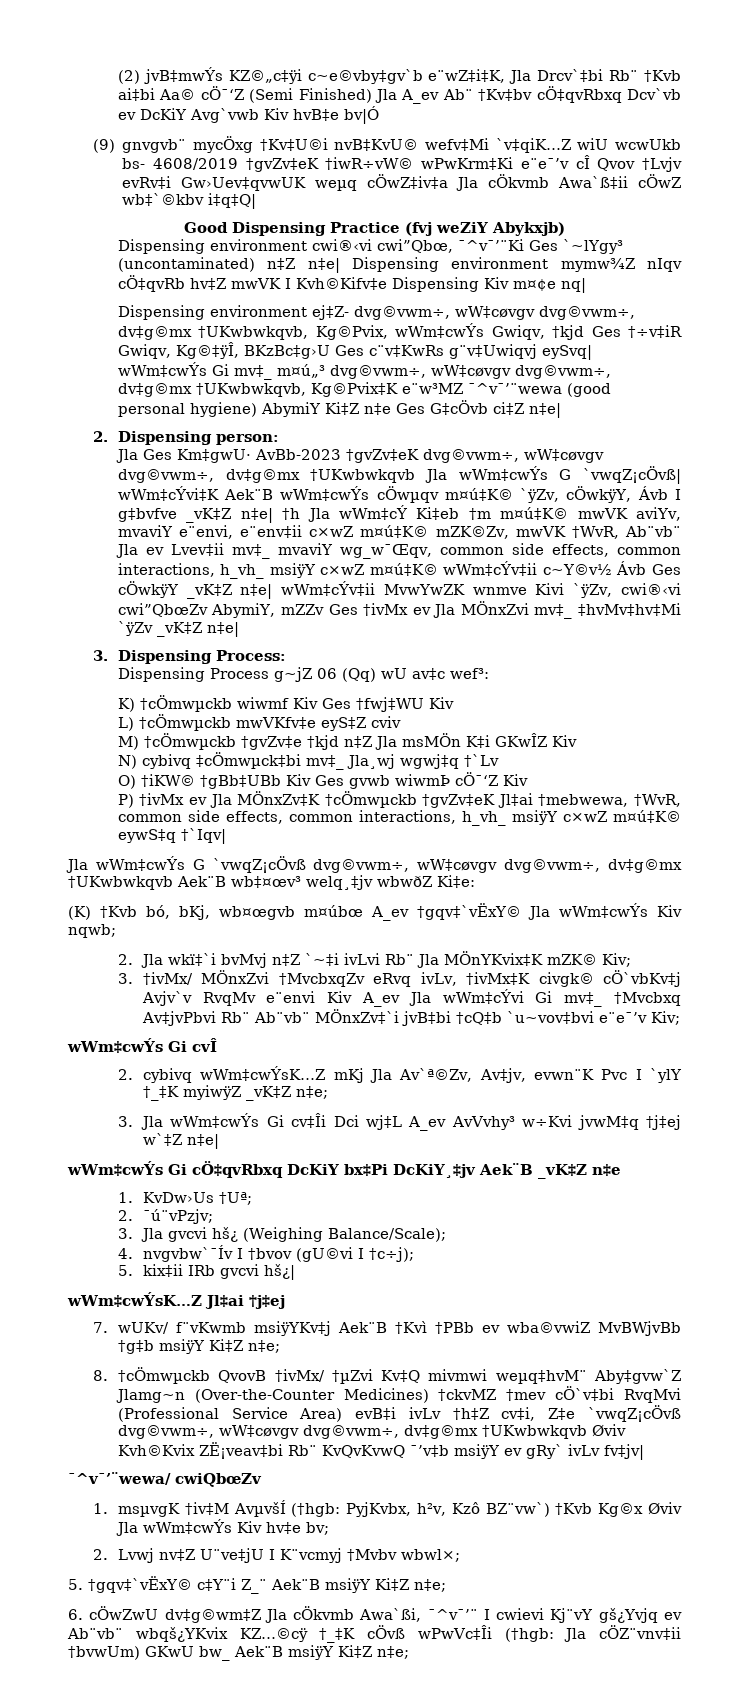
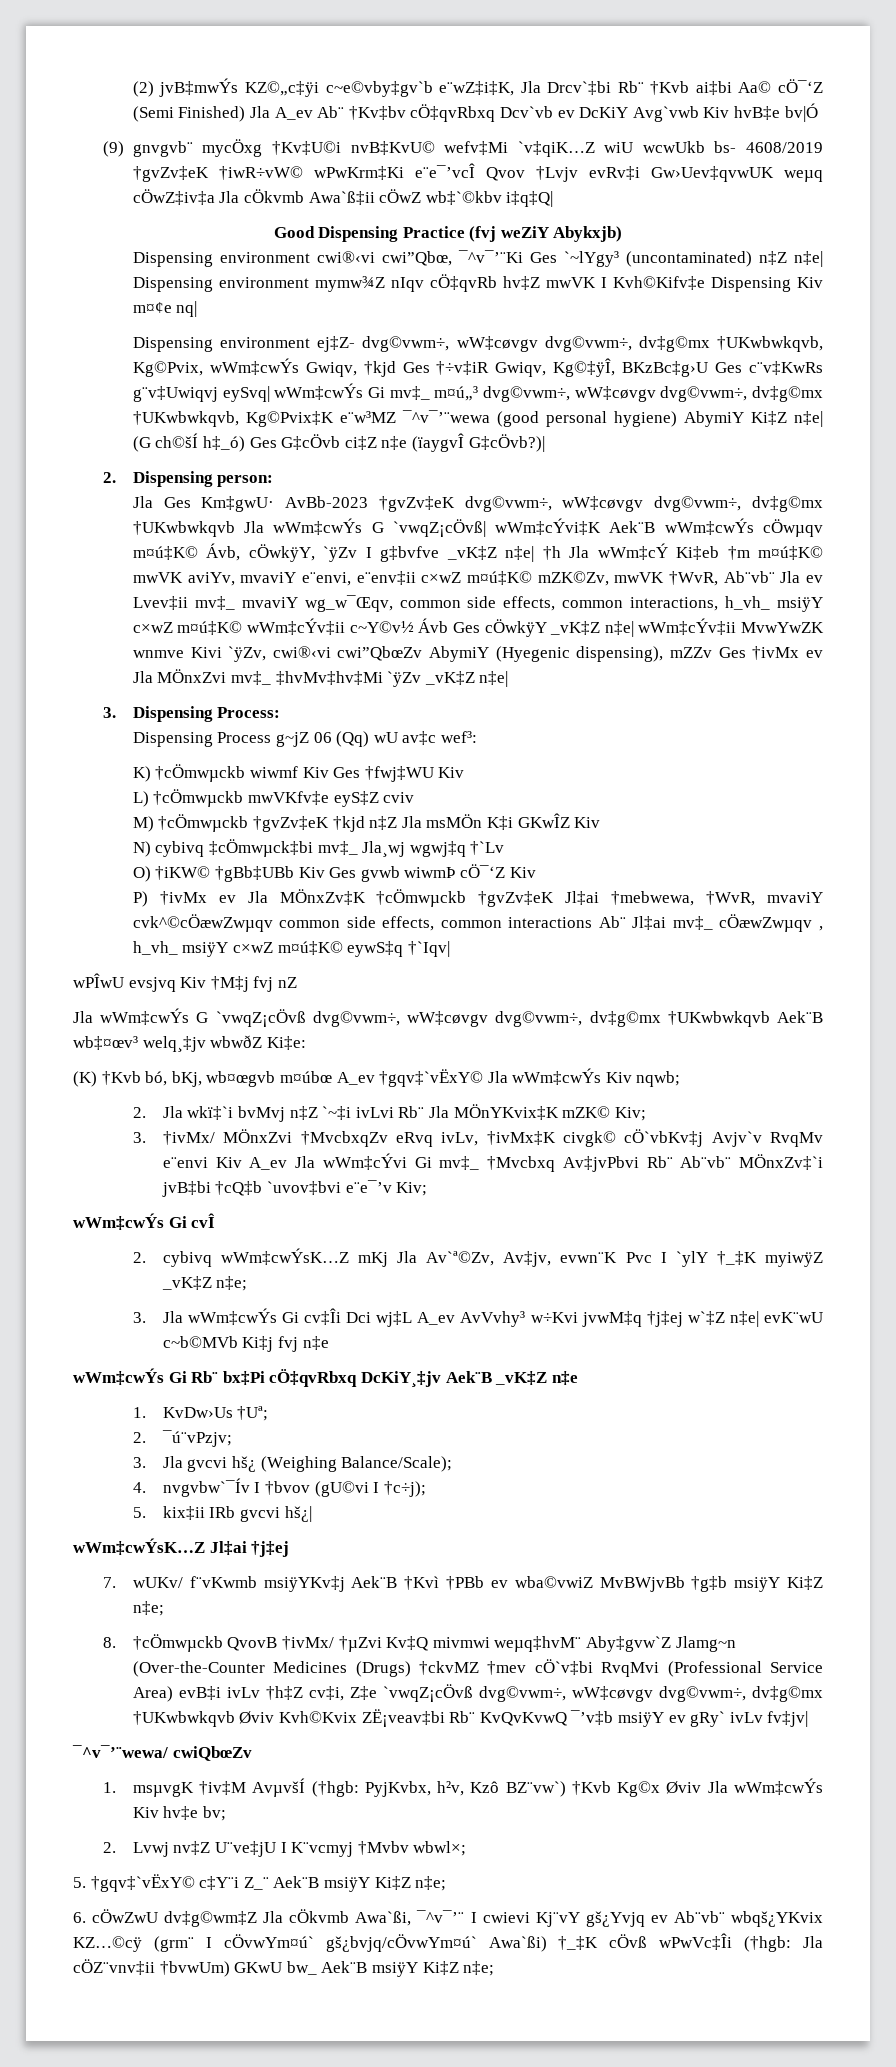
- (9) gnvgvb¨ mycÖxg †Kv‡U©i nvB‡KvU© wefv‡Mi `v‡qiK…Z wiU wcwUkb bs- 4608/2019 †gvZv‡eK †iwR÷vW© wPwKrm‡Ki e¨e¯’v cÎ Qvov †Lvjv evRv‡i Gw›Uev‡qvwUK weµq cÖwZ‡iv‡a Jla cÖkvmb Awa`ß‡ii cÖwZ wb‡`©kbv i‡q‡Q|
+ (9) gnvgvb¨ mycÖxg †Kv‡U©i nvB‡KvU© wefv‡Mi `v‡qiK…Z wiU wcwUkb bs- 4608/2019 †gvZv‡eK †iwR÷vW© wPwKrm‡Ki e¨e¯’vcÎ Qvov †Lvjv evRv‡i Gw›Uev‡qvwUK weµq cÖwZ‡iv‡a Jla cÖkvmb Awa`ß‡ii cÖwZ wb‡`©kbv i‡q‡Q|
- Dispensing environment ej‡Z- dvg©vwm÷, wW‡cøvgv dvg©vwm÷, dv‡g©mx †UKwbwkqvb, Kg©Pvix, wWm‡cwÝs Gwiqv, †kjd Ges †÷v‡iR Gwiqv, Kg©‡ÿÎ, BKzBc‡g›U Ges c¨v‡KwRs g¨v‡Uwiqvj eySvq| wWm‡cwÝs Gi mv‡_ m¤ú„³ dvg©vwm÷, wW‡cøvgv dvg©vwm÷, dv‡g©mx †UKwbwkqvb, Kg©Pvix‡K e¨w³MZ ¯^v¯’¨wewa (good personal hygiene) AbymiY Ki‡Z n‡e Ges G‡cÖvb ci‡Z n‡e|
+ Dispensing environment ej‡Z- dvg©vwm÷, wW‡cøvgv dvg©vwm÷, dv‡g©mx †UKwbwkqvb, Kg©Pvix, wWm‡cwÝs Gwiqv, †kjd Ges †÷v‡iR Gwiqv, Kg©‡ÿÎ, BKzBc‡g›U Ges c¨v‡KwRs g¨v‡Uwiqvj eySvq| wWm‡cwÝs Gi mv‡_ m¤ú„³ dvg©vwm÷, wW‡cøvgv dvg©vwm÷, dv‡g©mx †UKwbwkqvb, Kg©Pvix‡K e¨w³MZ ¯^v¯’¨wewa (good personal hygiene) AbymiY Ki‡Z n‡e| (G ch©šÍ h‡_ó) Ges G‡cÖvb ci‡Z n‡e (ïaygvÎ G‡cÖvb?)|
- Jla Ges Km‡gwU· AvBb-2023 †gvZv‡eK dvg©vwm÷, wW‡cøvgv dvg©vwm÷, dv‡g©mx †UKwbwkqvb Jla wWm‡cwÝs G `vwqZ¡cÖvß| wWm‡cÝvi‡K Aek¨B wWm‡cwÝs cÖwµqv m¤ú‡K© `ÿZv, cÖwkÿY, Ávb I g‡bvfve _vK‡Z n‡e| †h Jla wWm‡cÝ Ki‡eb †m m¤ú‡K© mwVK aviYv, mvaviY e¨envi, e¨env‡ii c×wZ m¤ú‡K© mZK©Zv, mwVK †WvR, Ab¨vb¨ Jla ev Lvev‡ii mv‡_ mvaviY wg_w¯Œqv, common side effects, common interactions, h_vh_ msiÿY c×wZ m¤ú‡K© wWm‡cÝv‡ii c~Y©v½ Ávb Ges cÖwkÿY _vK‡Z n‡e| wWm‡cÝv‡ii MvwYwZK wnmve Kivi `ÿZv, cwi®‹vi cwi”QbœZv AbymiY, mZZv Ges †ivMx ev Jla MÖnxZvi mv‡_ ‡hvMv‡hv‡Mi `ÿZv _vK‡Z n‡e|
+ Jla Ges Km‡gwU· AvBb-2023 †gvZv‡eK dvg©vwm÷, wW‡cøvgv dvg©vwm÷, dv‡g©mx †UKwbwkqvb Jla wWm‡cwÝs G `vwqZ¡cÖvß| wWm‡cÝvi‡K Aek¨B wWm‡cwÝs cÖwµqv m¤ú‡K© Ávb, cÖwkÿY, `ÿZv I g‡bvfve _vK‡Z n‡e| †h Jla wWm‡cÝ Ki‡eb †m m¤ú‡K© mwVK aviYv, mvaviY e¨envi, e¨env‡ii c×wZ m¤ú‡K© mZK©Zv, mwVK †WvR, Ab¨vb¨ Jla ev Lvev‡ii mv‡_ mvaviY wg_w¯Œqv, common side effects, common interactions, h_vh_ msiÿY c×wZ m¤ú‡K© wWm‡cÝv‡ii c~Y©v½ Ávb Ges cÖwkÿY _vK‡Z n‡e| wWm‡cÝv‡ii MvwYwZK wnmve Kivi `ÿZv, cwi®‹vi cwi”QbœZv AbymiY (Hyegenic dispensing), mZZv Ges †ivMx ev Jla MÖnxZvi mv‡_ ‡hvMv‡hv‡Mi `ÿZv _vK‡Z n‡e|
- M) †cÖmwµckb †gvZv‡e †kjd n‡Z Jla msMÖn K‡i GKwÎZ Kiv
+ M) †cÖmwµckb †gvZv‡eK †kjd n‡Z Jla msMÖn K‡i GKwÎZ Kiv
- P) †ivMx ev Jla MÖnxZv‡K †cÖmwµckb †gvZv‡eK Jl‡ai †mebwewa, †WvR, common side effects, common interactions, h_vh_ msiÿY c×wZ m¤ú‡K© eywS‡q †`Iqv|
+ P) †ivMx ev Jla MÖnxZv‡K †cÖmwµckb †gvZv‡eK Jl‡ai †mebwewa, †WvR, mvaviY cvk^©cÖæwZwµqv common side effects, common interactions Ab¨ Jl‡ai mv‡_ cÖæwZwµqv , h_vh_ msiÿY c×wZ m¤ú‡K© eywS‡q †`Iqv|
+ wPÎwU evsjvq Kiv †M‡j fvj nZ
- 3. †ivMx/ MÖnxZvi †MvcbxqZv eRvq ivLv, †ivMx‡K civgk© cÖ`vbKv‡j Avjv`v RvqMv e¨envi Kiv A_ev Jla wWm‡cÝvi Gi mv‡_ †Mvcbxq Av‡jvPbvi Rb¨ Ab¨vb¨ MÖnxZv‡`i jvB‡bi †cQ‡b `u~vov‡bvi e¨e¯’v Kiv;
+ 3. †ivMx/ MÖnxZvi †MvcbxqZv eRvq ivLv, †ivMx‡K civgk© cÖ`vbKv‡j Avjv`v RvqMv e¨envi Kiv A_ev Jla wWm‡cÝvi Gi mv‡_ †Mvcbxq Av‡jvPbvi Rb¨ Ab¨vb¨ MÖnxZv‡`i jvB‡bi †cQ‡b `uvov‡bvi e¨e¯’v Kiv;
- 3. Jla wWm‡cwÝs Gi cv‡Îi Dci wj‡L A_ev AvVvhy³ w÷Kvi jvwM‡q †j‡ej w`‡Z n‡e|
- wWm‡cwÝs Gi cÖ‡qvRbxq DcKiY bx‡Pi DcKiY¸‡jv Aek¨B _vK‡Z n‡e
+ 3. Jla wWm‡cwÝs Gi cv‡Îi Dci wj‡L A_ev AvVvhy³ w÷Kvi jvwM‡q †j‡ej w`‡Z n‡e| evK¨wU c~b©MVb Ki‡j fvj n‡e
+ wWm‡cwÝs Gi Rb¨ bx‡Pi cÖ‡qvRbxq DcKiY¸‡jv Aek¨B _vK‡Z n‡e
- 8. †cÖmwµckb QvovB †ivMx/ †µZvi Kv‡Q mivmwi weµq‡hvM¨ Aby‡gvw`Z Jlamg~n (Over-the-Counter Medicines) †ckvMZ †mev cÖ`v‡bi RvqMvi (Professional Service Area) evB‡i ivLv †h‡Z cv‡i, Z‡e `vwqZ¡cÖvß dvg©vwm÷, wW‡cøvgv dvg©vwm÷, dv‡g©mx †UKwbwkqvb Øviv Kvh©Kvix ZË¡veav‡bi Rb¨ KvQvKvwQ ¯’v‡b msiÿY ev gRy` ivLv fv‡jv|
+ 8. †cÖmwµckb QvovB †ivMx/ †µZvi Kv‡Q mivmwi weµq‡hvM¨ Aby‡gvw`Z Jlamg~n (Over-the-Counter Medicines (Drugs) †ckvMZ †mev cÖ`v‡bi RvqMvi (Professional Service Area) evB‡i ivLv †h‡Z cv‡i, Z‡e `vwqZ¡cÖvß dvg©vwm÷, wW‡cøvgv dvg©vwm÷, dv‡g©mx †UKwbwkqvb Øviv Kvh©Kvix ZË¡veav‡bi Rb¨ KvQvKvwQ ¯’v‡b msiÿY ev gRy` ivLv fv‡jv|
- 6. cÖwZwU dv‡g©wm‡Z Jla cÖkvmb Awa`ßi, ¯^v¯’¨ I cwievi Kj¨vY gš¿Yvjq ev Ab¨vb¨ wbqš¿YKvix KZ…©cÿ †_‡K cÖvß wPwVc‡Îi (†hgb: Jla cÖZ¨vnv‡ii †bvwUm) GKwU bw_ Aek¨B msiÿY Ki‡Z n‡e;
+ 6. cÖwZwU dv‡g©wm‡Z Jla cÖkvmb Awa`ßi, ¯^v¯’¨ I cwievi Kj¨vY gš¿Yvjq ev Ab¨vb¨ wbqš¿YKvix KZ…©cÿ (grm¨ I cÖvwYm¤ú` gš¿bvjq/cÖvwYm¤ú` Awa`ßi) †_‡K cÖvß wPwVc‡Îi (†hgb: Jla cÖZ¨vnv‡ii †bvwUm) GKwU bw_ Aek¨B msiÿY Ki‡Z n‡e;

